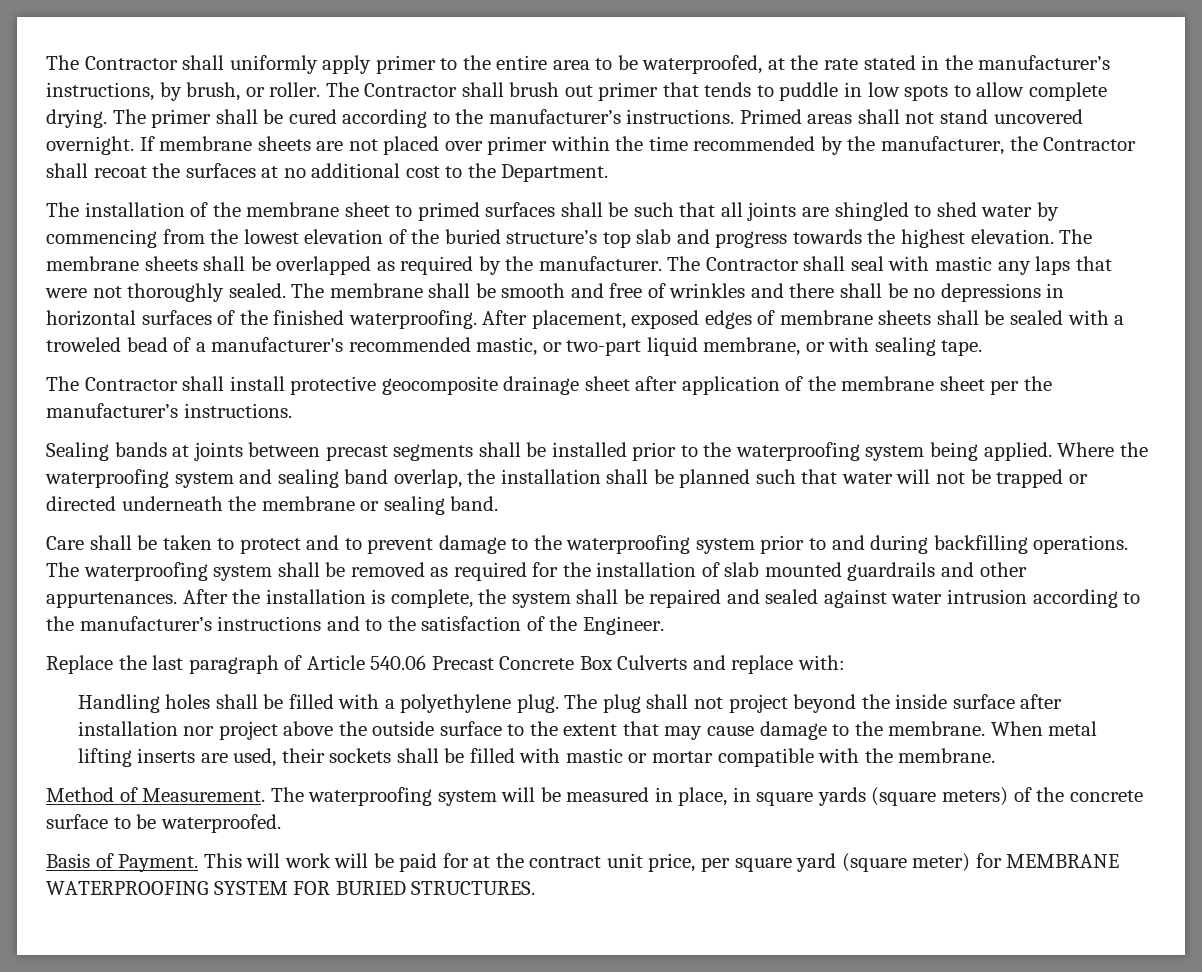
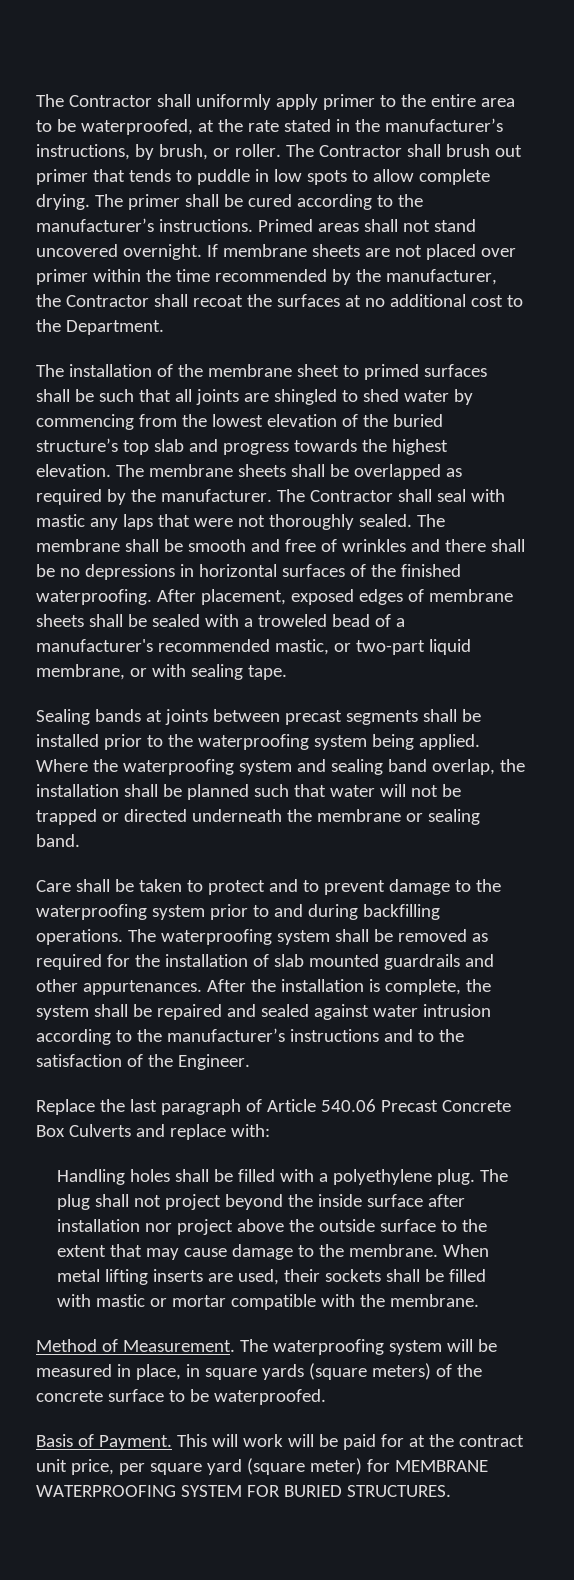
- The Contractor shall install protective geocomposite drainage sheet after application of the membrane sheet per the manufacturer’s instructions.

